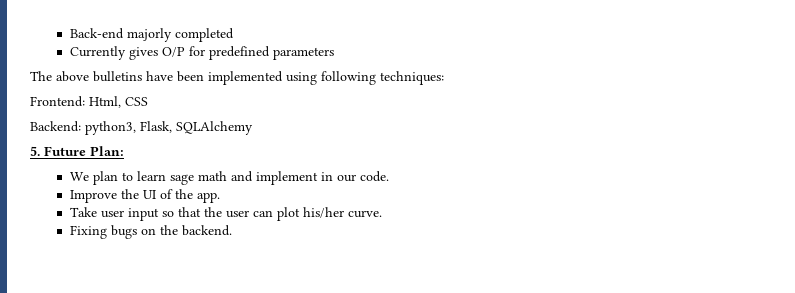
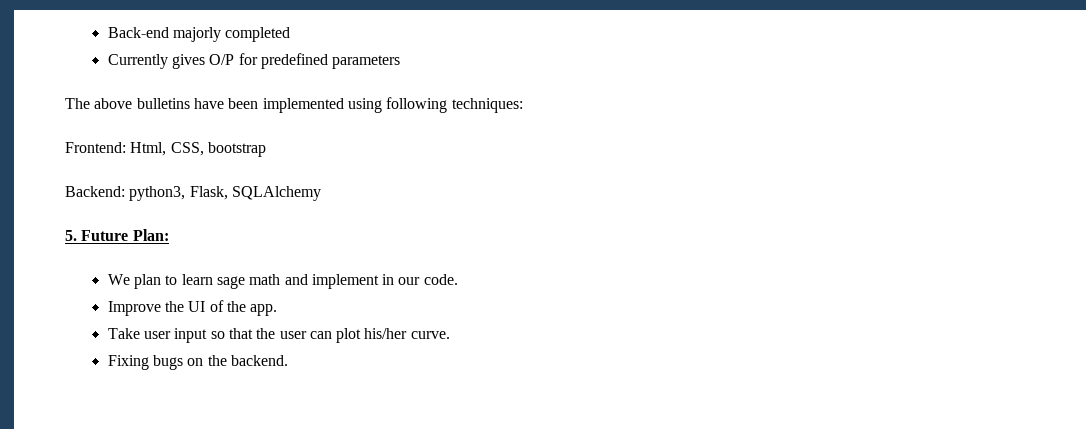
- Frontend: Html, CSS
+ Frontend: Html, CSS, bootstrap

